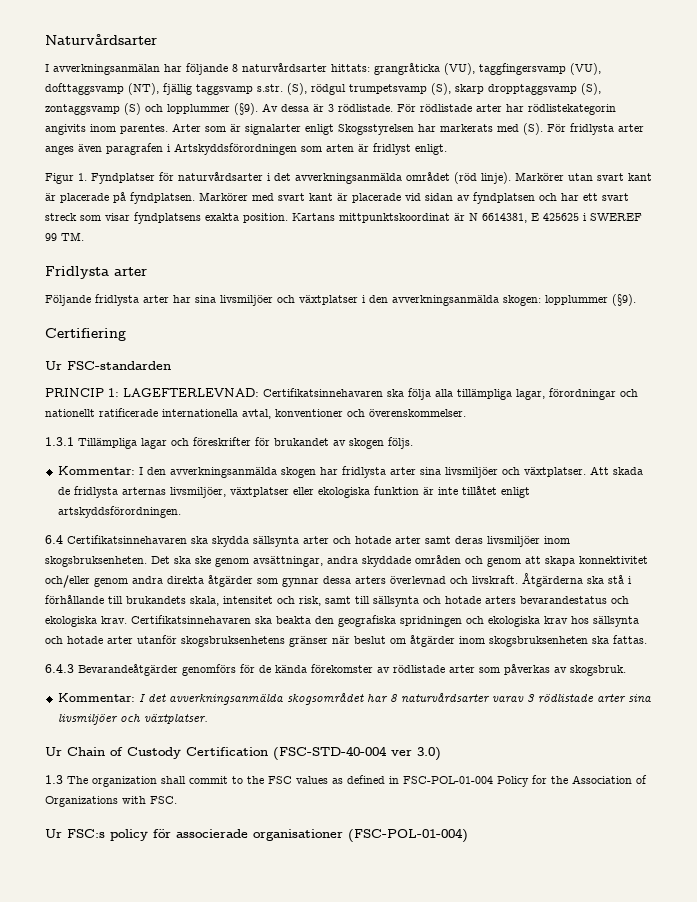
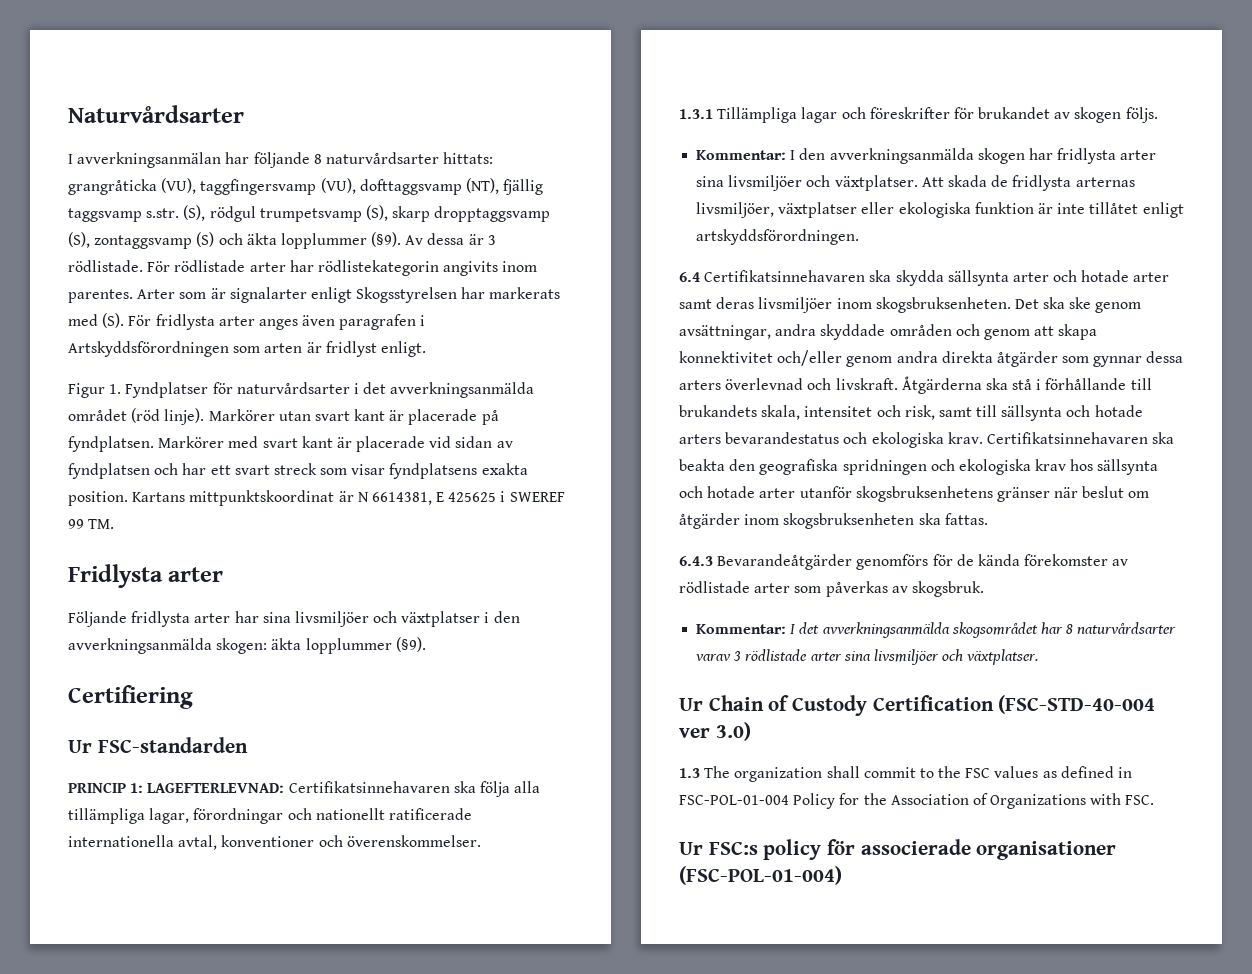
- I avverkningsanmälan har följande 8 naturvårdsarter hittats: grangråticka (VU), taggfingersvamp (VU), dofttaggsvamp (NT), fjällig taggsvamp s.str. (S), rödgul trumpetsvamp (S), skarp dropptaggsvamp (S), zontaggsvamp (S) och lopplummer (§9).
+ I avverkningsanmälan har följande 8 naturvårdsarter hittats: grangråticka (VU), taggfingersvamp (VU), dofttaggsvamp (NT), fjällig taggsvamp s.str. (S), rödgul trumpetsvamp (S), skarp dropptaggsvamp (S), zontaggsvamp (S) och äkta lopplummer (§9).
- Följande fridlysta arter har sina livsmiljöer och växtplatser i den avverkningsanmälda skogen: lopplummer (§9).
+ Följande fridlysta arter har sina livsmiljöer och växtplatser i den avverkningsanmälda skogen: äkta lopplummer (§9).

